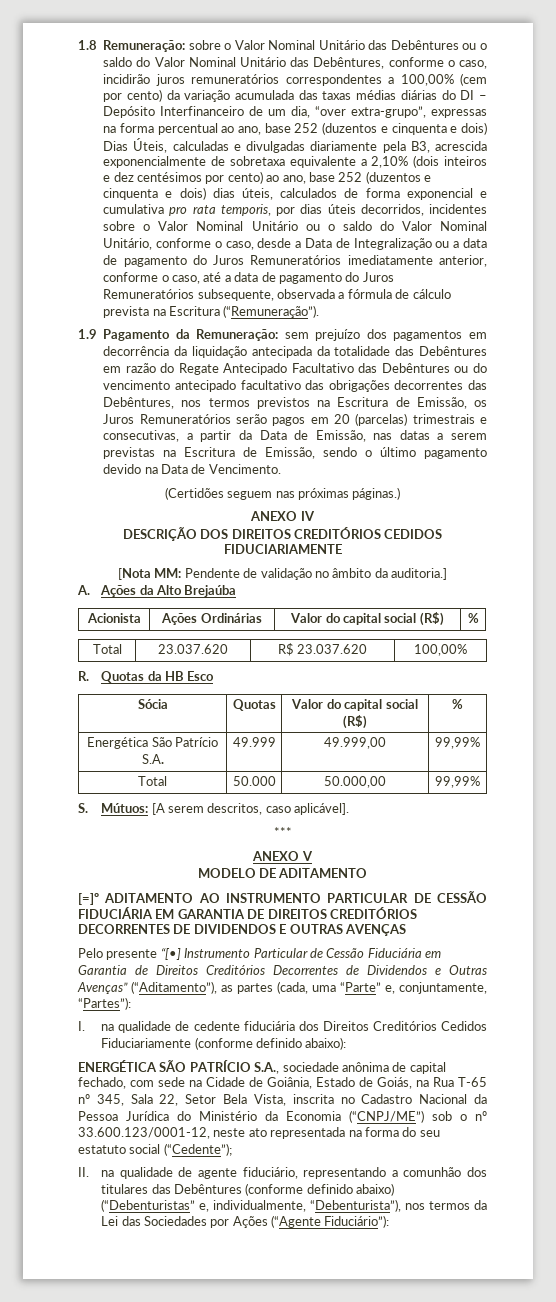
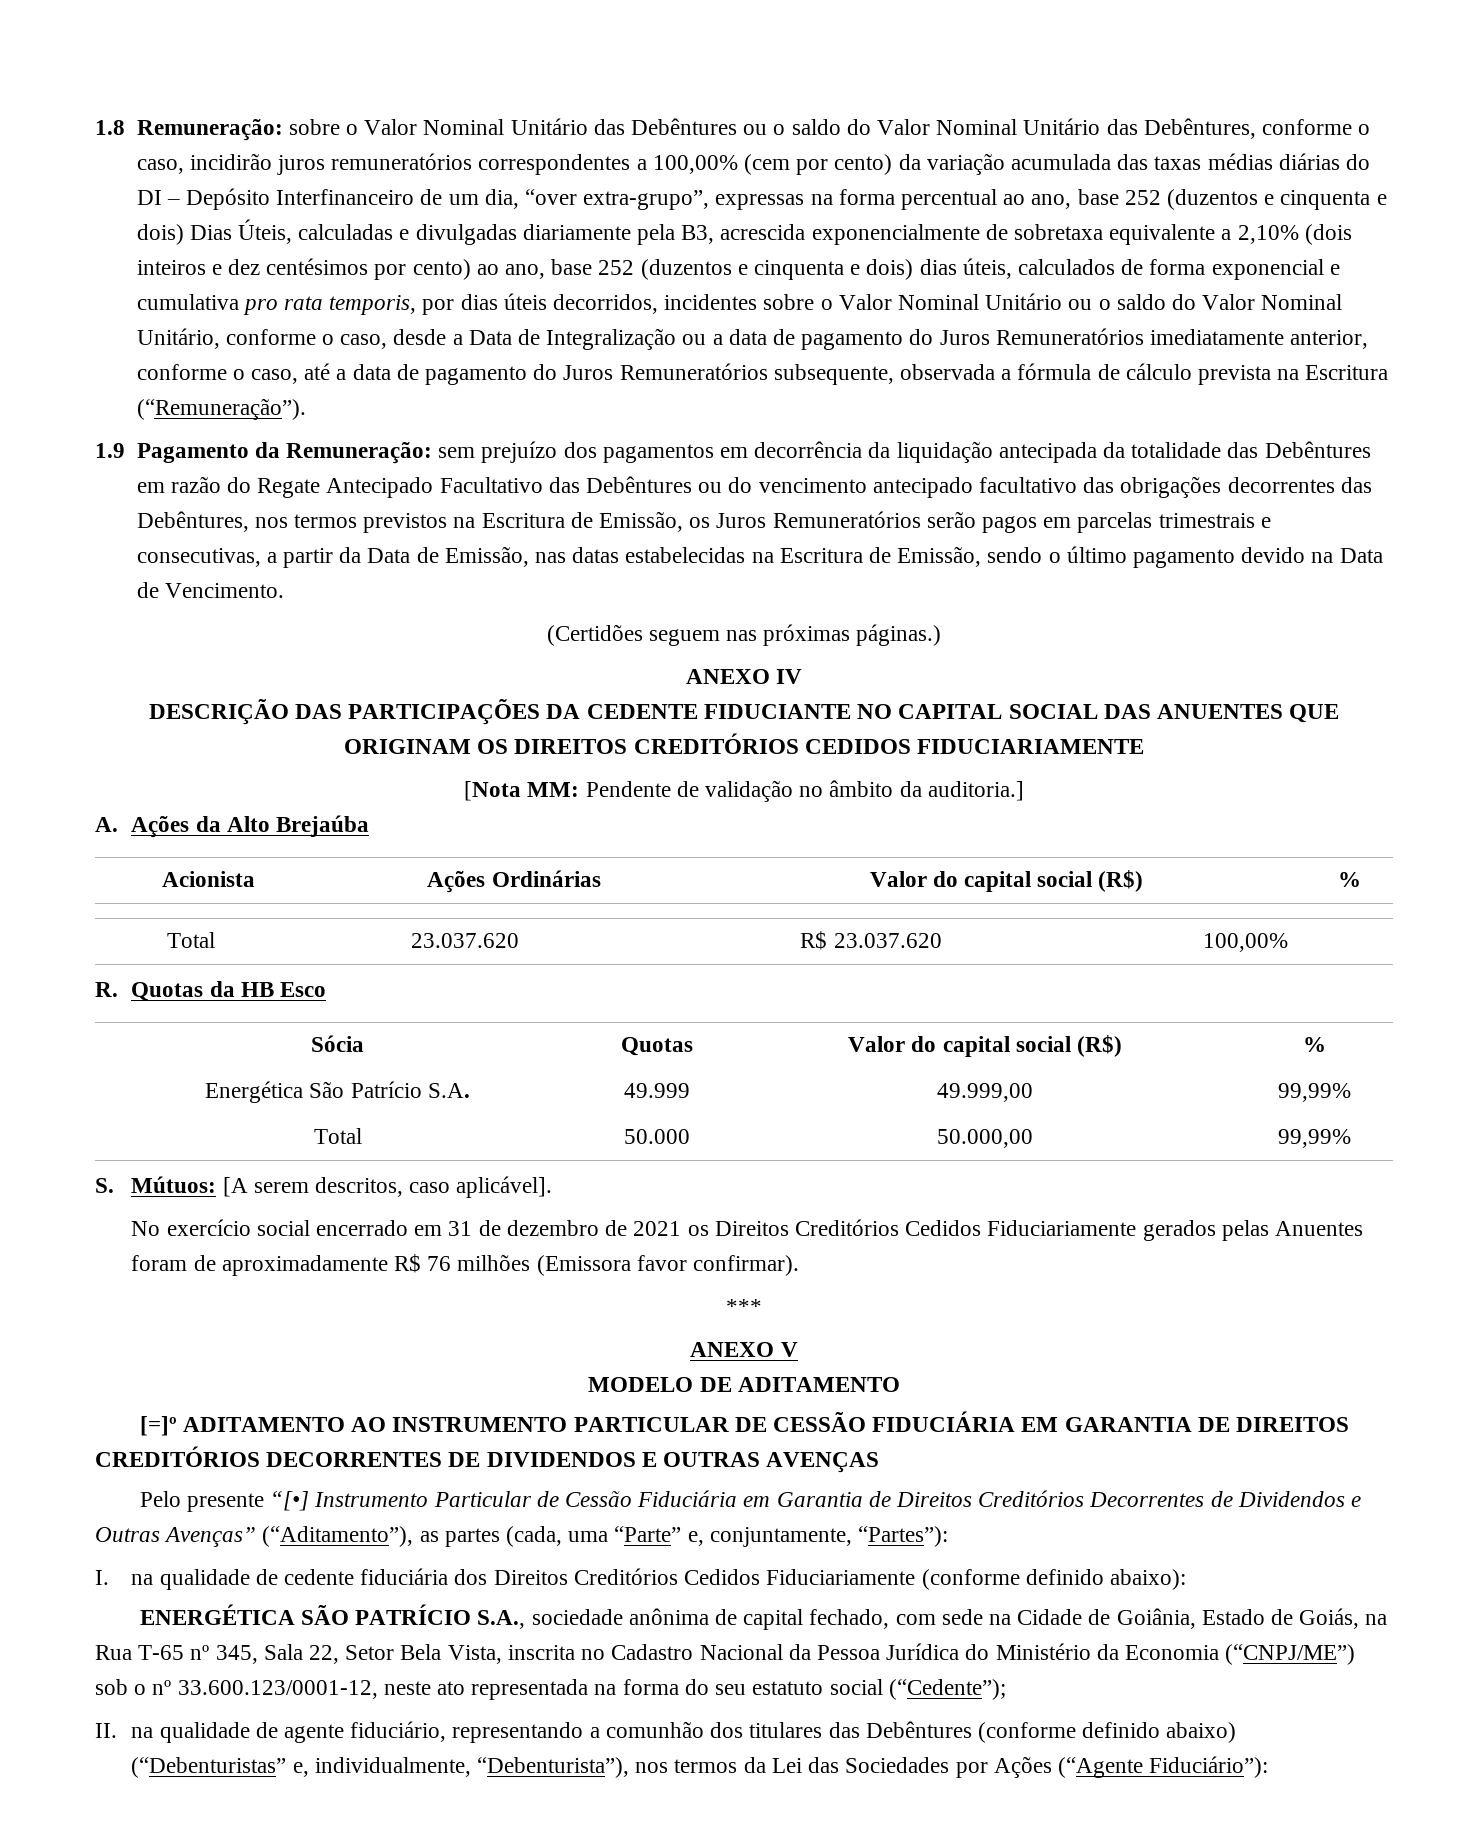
- sem prejuízo dos pagamentos em decorrência da liquidação antecipada da totalidade das Debêntures em razão do Regate Antecipado Facultativo das Debêntures ou do vencimento antecipado facultativo das obrigações decorrentes das Debêntures, nos termos previstos na Escritura de Emissão, os Juros Remuneratórios serão pagos em 20 (parcelas) trimestrais e consecutivas, a partir da Data de Emissão, nas datas a serem previstas na Escritura de Emissão, sendo o último pagamento devido na Data de Vencimento.
+ sem prejuízo dos pagamentos em decorrência da liquidação antecipada da totalidade das Debêntures em razão do Regate Antecipado Facultativo das Debêntures ou do vencimento antecipado facultativo das obrigações decorrentes das Debêntures, nos termos previstos na Escritura de Emissão, os Juros Remuneratórios serão pagos em parcelas trimestrais e consecutivas, a partir da Data de Emissão, nas datas estabelecidas na Escritura de Emissão, sendo o último pagamento devido na Data de Vencimento.
- DESCRIÇÃO DOS DIREITOS CREDITÓRIOS CEDIDOS FIDUCIARIAMENTE
+ DESCRIÇÃO DAS PARTICIPAÇÕES DA CEDENTE FIDUCIANTE NO CAPITAL SOCIAL DAS ANUENTES QUE ORIGINAM OS DIREITOS CREDITÓRIOS CEDIDOS FIDUCIARIAMENTE
+ No exercício social encerrado em 31 de dezembro de 2021 os Direitos Creditórios Cedidos Fiduciariamente gerados pelas Anuentes foram de aproximadamente R$ 76 milhões (Emissora favor confirmar).

